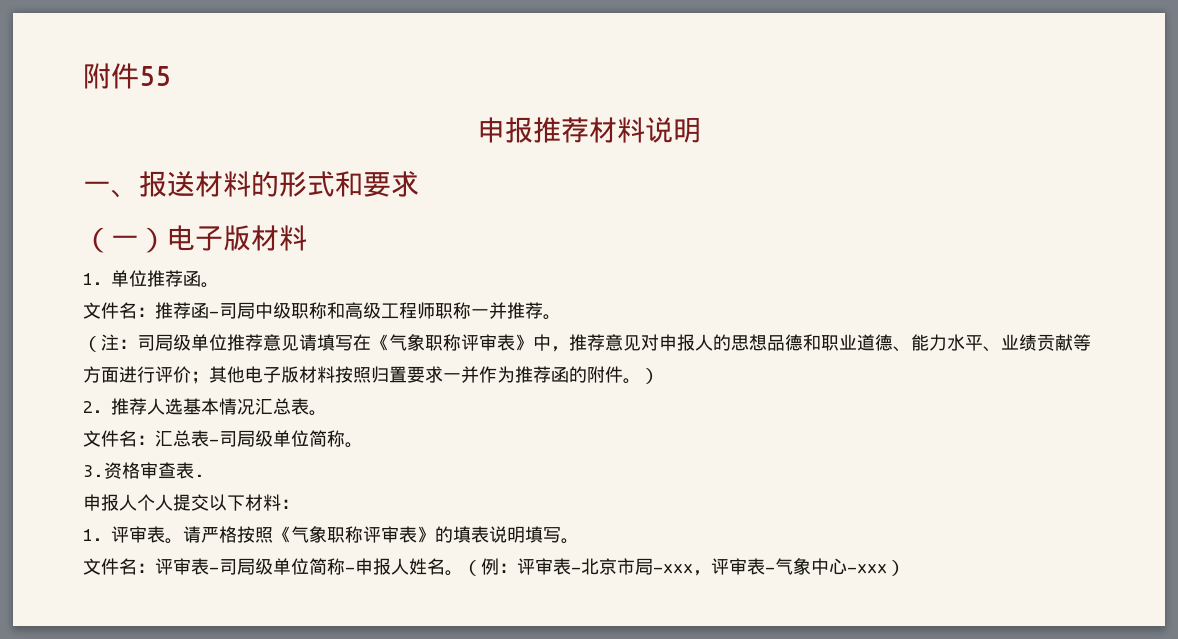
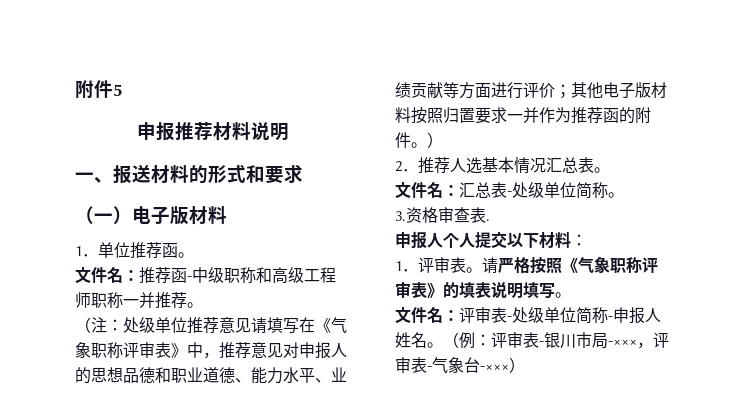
- 附件55
+ 附件5
- 文件名：推荐函-司局中级职称和高级工程师职称一并推荐。
+ 文件名：推荐函-中级职称和高级工程师职称一并推荐。
- （注：司局级单位推荐意见请填写在《气象职称评审表》中，推荐意见对申报人的思想品德和职业道德、能力水平、业绩贡献等方面进行评价；其他电子版材料按照归置要求一并作为推荐函的附件。）
+ （注：处级单位推荐意见请填写在《气象职称评审表》中，推荐意见对申报人的思想品德和职业道德、能力水平、业绩贡献等方面进行评价；其他电子版材料按照归置要求一并作为推荐函的附件。）
- 文件名：汇总表-司局级单位简称。
+ 文件名：汇总表-处级单位简称。
- 文件名：评审表-司局级单位简称-申报人姓名。
+ 文件名：评审表-处级单位简称-申报人姓名。
- （例：评审表-北京市局-×××，评审表-气象中心-×××）
+ （例：评审表-银川市局-×××，评审表-气象台-×××）

